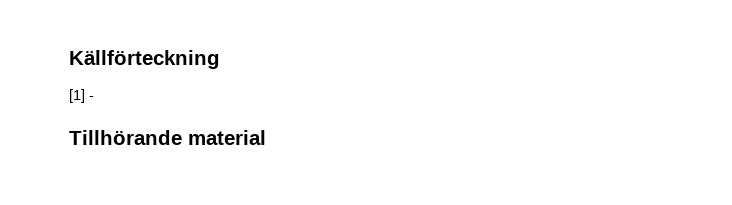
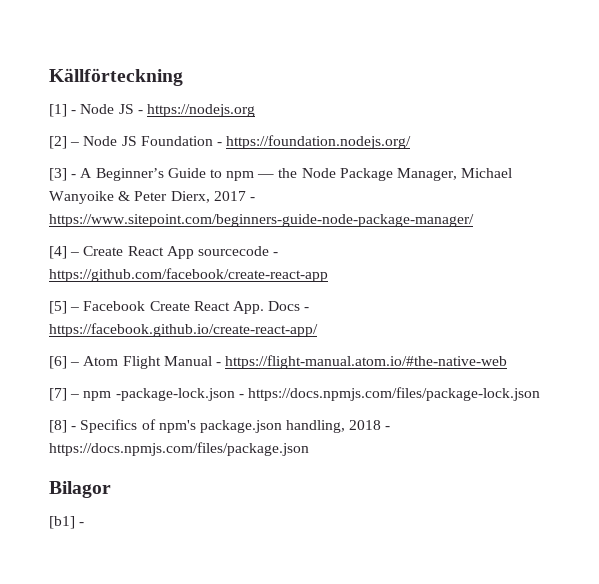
- [1] -
- Tillhörande material
+ [1] - Node JS - https://nodejs.org
+ [2] – Node JS Foundation - https://foundation.nodejs.org/
+ [3] - A Beginner’s Guide to npm — the Node Package Manager, Michael Wanyoike & Peter Dierx, 2017 - https://www.sitepoint.com/beginners-guide-node-package-manager/
+ [4] – Create React App sourcecode - https://github.com/facebook/create-react-app
+ [5] – Facebook Create React App. Docs - https://facebook.github.io/create-react-app/
+ [6] – Atom Flight Manual - https://flight-manual.atom.io/#the-native-web
+ [7] – npm -package-lock.json - https://docs.npmjs.com/files/package-lock.json
+ [8] - Specifics of npm's package.json handling, 2018 - https://docs.npmjs.com/files/package.json
+ Bilagor
+ [b1] -

